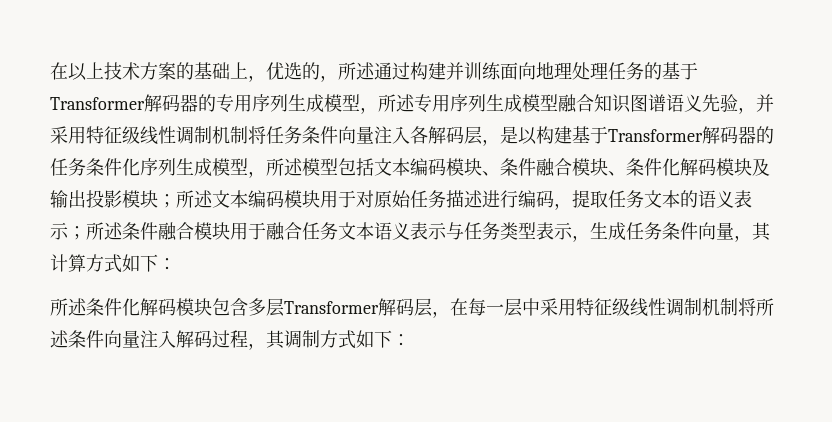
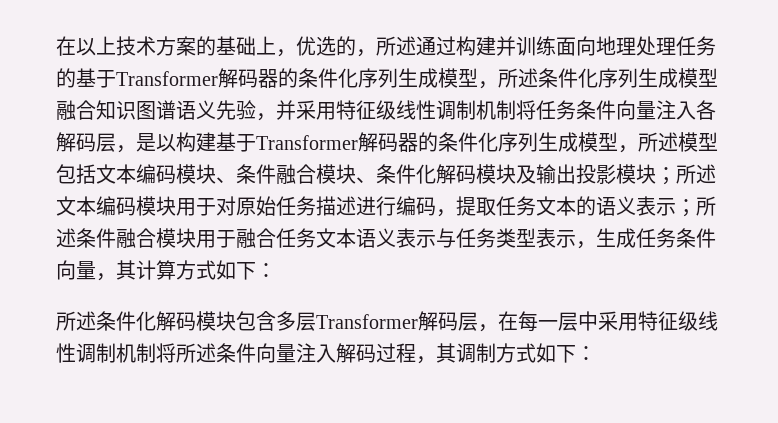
- 在以上技术方案的基础上，优选的，所述通过构建并训练面向地理处理任务的基于Transformer解码器的专用序列生成模型，所述专用序列生成模型融合知识图谱语义先验，并采用特征级线性调制机制将任务条件向量注入各解码层，是以构建基于Transformer解码器的任务条件化序列生成模型，所述模型包括文本编码模块、条件融合模块、条件化解码模块及输出投影模块；
+ 在以上技术方案的基础上，优选的，所述通过构建并训练面向地理处理任务的基于Transformer解码器的条件化序列生成模型，所述条件化序列生成模型融合知识图谱语义先验，并采用特征级线性调制机制将任务条件向量注入各解码层，是以构建基于Transformer解码器的条件化序列生成模型，所述模型包括文本编码模块、条件融合模块、条件化解码模块及输出投影模块；

